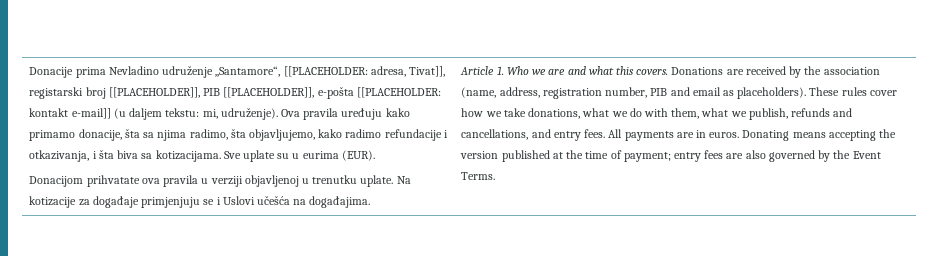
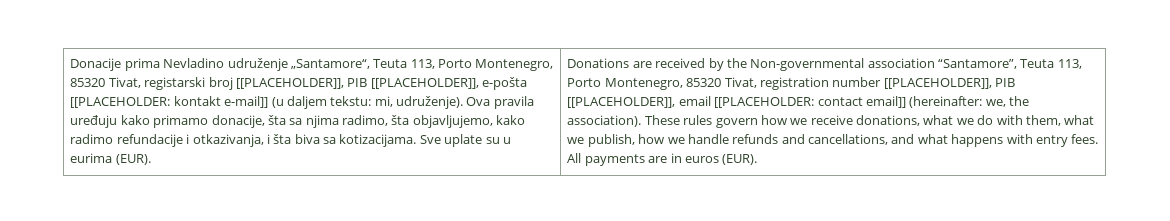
- Donacije prima Nevladino udruženje „Santamore“, [[PLACEHOLDER: adresa, Tivat]], registarski broj [[PLACEHOLDER]], PIB [[PLACEHOLDER]], e-pošta [[PLACEHOLDER: kontakt e-mail]] (u daljem tekstu: mi, udruženje).
+ Donacije prima Nevladino udruženje „Santamore“, Teuta 113, Porto Montenegro, 85320 Tivat, registarski broj [[PLACEHOLDER]], PIB [[PLACEHOLDER]], e-pošta [[PLACEHOLDER: kontakt e-mail]] (u daljem tekstu: mi, udruženje).
- Donacijom prihvatate ova pravila u verziji objavljenoj u trenutku uplate. Na kotizacije za događaje primjenjuju se i Uslovi učešća na događajima. | Article 1. Who we are and what this covers. Donations are received by the association (name, address, registration number, PIB and email as placeholders).
+ Donations are received by the Non-governmental association “Santamore”, Teuta 113, Porto Montenegro, 85320 Tivat, registration number [[PLACEHOLDER]], PIB [[PLACEHOLDER]], email [[PLACEHOLDER: contact email]] (hereinafter: we, the association).
- These rules cover how we take donations, what we do with them, what we publish, refunds and cancellations, and entry fees.
+ These rules govern how we receive donations, what we do with them, what we publish, how we handle refunds and cancellations, and what happens with entry fees.
- All payments are in euros. Donating means accepting the version published at the time of payment; entry fees are also governed by the Event Terms.
+ All payments are in euros (EUR).

